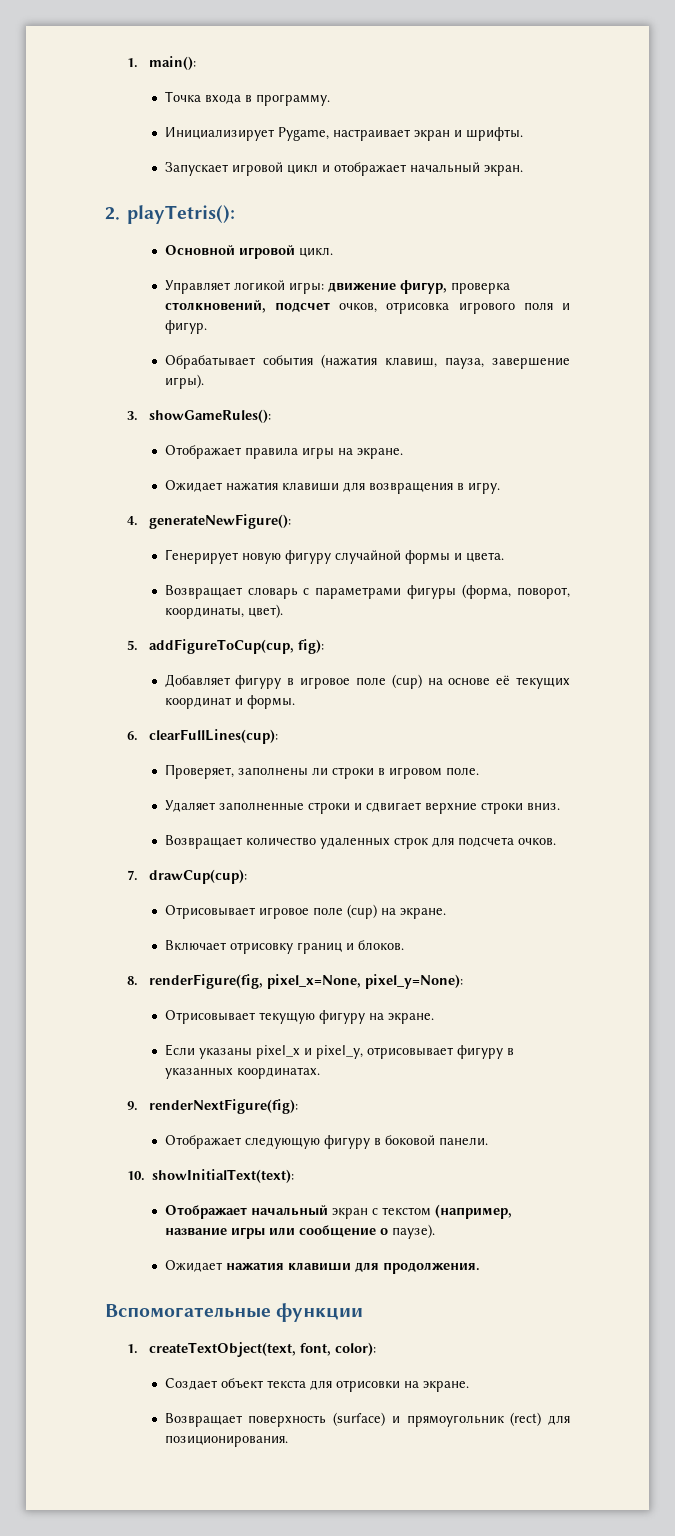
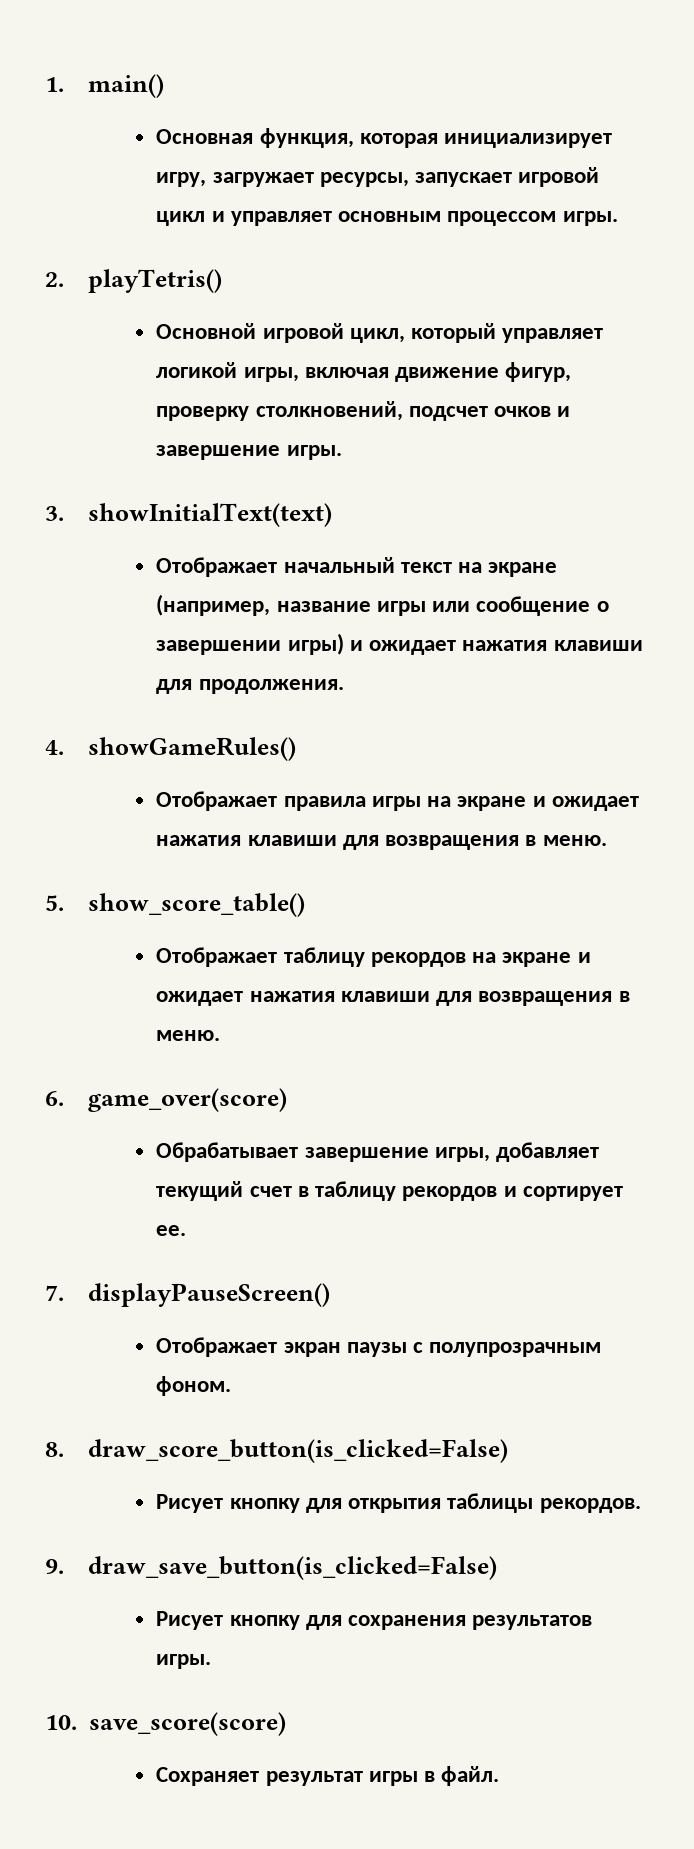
- 1. main():
- Точка входа в программу.
- Инициализирует Pygame, настраивает экран и шрифты.
- Запускает игровой цикл и отображает начальный экран.
+ 1. main()
+ Основная функция, которая инициализирует игру, загружает ресурсы, запускает игровой цикл и управляет основным процессом игры.
- 2. playTetris():
+ 2. playTetris()
- Основной игровой цикл.
- Управляет логикой игры: движение фигур, проверка столкновений, подсчет очков, отрисовка игрового поля и фигур.
- Обрабатывает события (нажатия клавиш, пауза, завершение игры).
- 3. showGameRules():
- Отображает правила игры на экране.
- Ожидает нажатия клавиши для возвращения в игру.
- 4. generateNewFigure():
- Генерирует новую фигуру случайной формы и цвета.
- Возвращает словарь с параметрами фигуры (форма, поворот, координаты, цвет).
- 5. addFigureToCup(cup, fig):
- Добавляет фигуру в игровое поле (cup) на основе её текущих координат и формы.
- 6. clearFullLines(cup):
- Проверяет, заполнены ли строки в игровом поле.
- Удаляет заполненные строки и сдвигает верхние строки вниз.
- Возвращает количество удаленных строк для подсчета очков.
- 7. drawCup(cup):
- Отрисовывает игровое поле (cup) на экране.
- Включает отрисовку границ и блоков.
- 8. renderFigure(fig, pixel_x=None, pixel_y=None):
- Отрисовывает текущую фигуру на экране.
- Если указаны pixel_x и pixel_y, отрисовывает фигуру в указанных координатах.
- 9. renderNextFigure(fig):
- Отображает следующую фигуру в боковой панели.
- 10. showInitialText(text):
+ Основной игровой цикл, который управляет логикой игры, включая движение фигур, проверку столкновений, подсчет очков и завершение игры.
+ 3. showInitialText(text)
- Отображает начальный экран с текстом (например, название игры или сообщение о паузе).
- Ожидает нажатия клавиши для продолжения.
+ Отображает начальный текст на экране (например, название игры или сообщение о завершении игры) и ожидает нажатия клавиши для продолжения.
- Вспомогательные функции
- 1. createTextObject(text, font, color):
- Создает объект текста для отрисовки на экране.
- Возвращает поверхность (surface) и прямоугольник (rect) для позиционирования.
+ 4. showGameRules()
+ Отображает правила игры на экране и ожидает нажатия клавиши для возвращения в меню.
+ 5. show_score_table()
+ Отображает таблицу рекордов на экране и ожидает нажатия клавиши для возвращения в меню.
+ 6. game_over(score)
+ Обрабатывает завершение игры, добавляет текущий счет в таблицу рекордов и сортирует ее.
+ 7. displayPauseScreen()
+ Отображает экран паузы с полупрозрачным фоном.
+ 8. draw_score_button(is_clicked=False)
+ Рисует кнопку для открытия таблицы рекордов.
+ 9. draw_save_button(is_clicked=False)
+ Рисует кнопку для сохранения результатов игры.
+ 10. save_score(score)
+ Сохраняет результат игры в файл.

